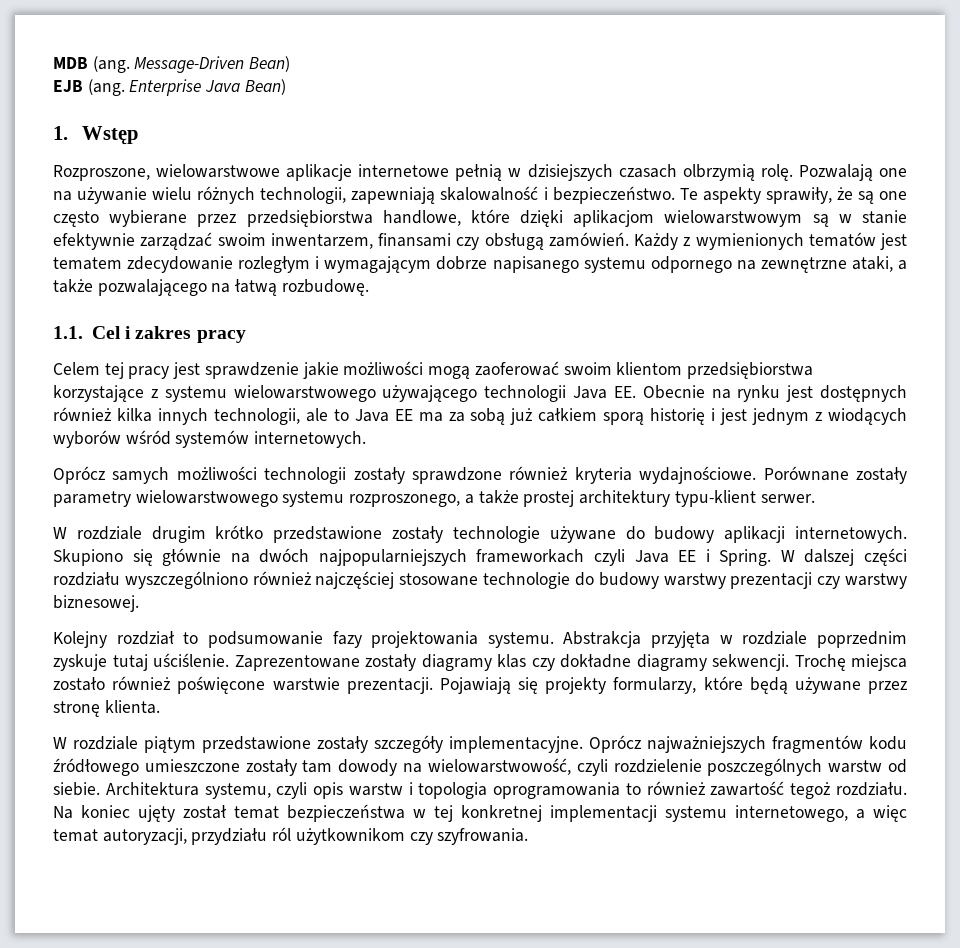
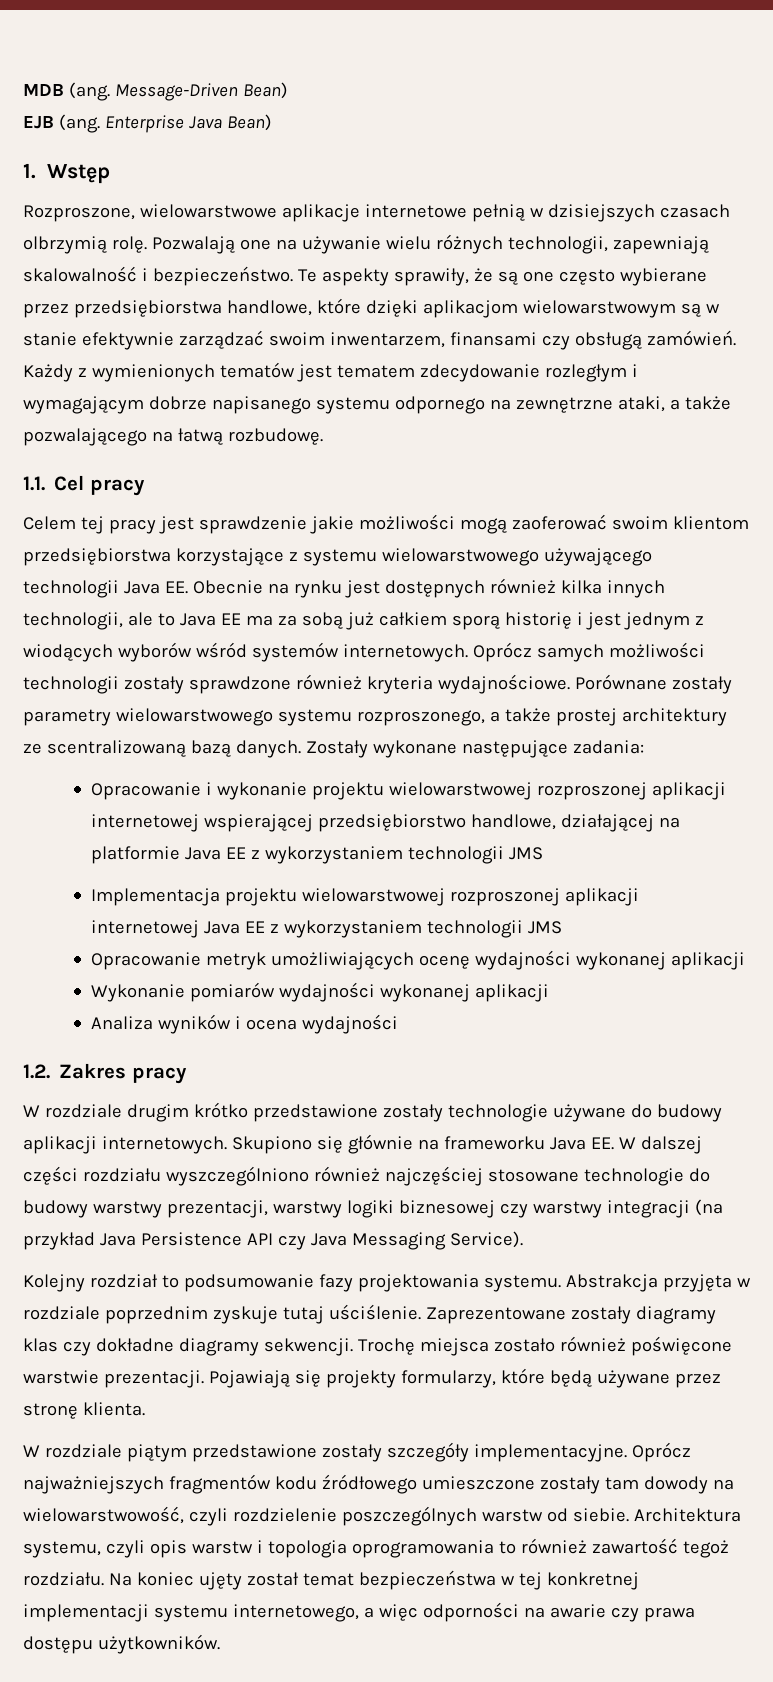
- 1.1. Cel i zakres pracy
+ 1.1. Cel pracy
- Celem tej pracy jest sprawdzenie jakie możliwości mogą zaoferować swoim klientom przedsiębiorstwa korzystające z systemu wielowarstwowego używającego technologii Java EE. Obecnie na rynku jest dostępnych również kilka innych technologii, ale to Java EE ma za sobą już całkiem sporą historię i jest jednym z wiodących wyborów wśród systemów internetowych.
- Oprócz samych możliwości technologii zostały sprawdzone również kryteria wydajnościowe.
+ Celem tej pracy jest sprawdzenie jakie możliwości mogą zaoferować swoim klientom przedsiębiorstwa korzystające z systemu wielowarstwowego używającego technologii Java EE. Obecnie na rynku jest dostępnych również kilka innych technologii, ale to Java EE ma za sobą już całkiem sporą historię i jest jednym z wiodących wyborów wśród systemów internetowych. Oprócz samych możliwości technologii zostały sprawdzone również kryteria wydajnościowe.
- Porównane zostały parametry wielowarstwowego systemu rozproszonego, a także prostej architektury typu-klient serwer.
+ Porównane zostały parametry wielowarstwowego systemu rozproszonego, a także prostej architektury ze scentralizowaną bazą danych. Zostały wykonane następujące zadania:
+ Opracowanie i wykonanie projektu wielowarstwowej rozproszonej aplikacji internetowej wspierającej przedsiębiorstwo handlowe, działającej na platformie Java EE z wykorzystaniem technologii JMS
+ Implementacja projektu wielowarstwowej rozproszonej aplikacji internetowej Java EE z wykorzystaniem technologii JMS
+ Opracowanie metryk umożliwiających ocenę wydajności wykonanej aplikacji
+ Wykonanie pomiarów wydajności wykonanej aplikacji
+ Analiza wyników i ocena wydajności
+ 1.2. Zakres pracy
- Skupiono się głównie na dwóch najpopularniejszych frameworkach czyli Java EE i Spring. W dalszej części rozdziału wyszczególniono również najczęściej stosowane technologie do budowy warstwy prezentacji czy warstwy biznesowej.
+ Skupiono się głównie na frameworku Java EE. W dalszej części rozdziału wyszczególniono również najczęściej stosowane technologie do budowy warstwy prezentacji, warstwy logiki biznesowej czy warstwy integracji (na przykład Java Persistence API czy Java Messaging Service).
- Na koniec ujęty został temat bezpieczeństwa w tej konkretnej implementacji systemu internetowego, a więc temat autoryzacji, przydziału ról użytkownikom czy szyfrowania.
+ Na koniec ujęty został temat bezpieczeństwa w tej konkretnej implementacji systemu internetowego, a więc odporności na awarie czy prawa dostępu użytkowników.

